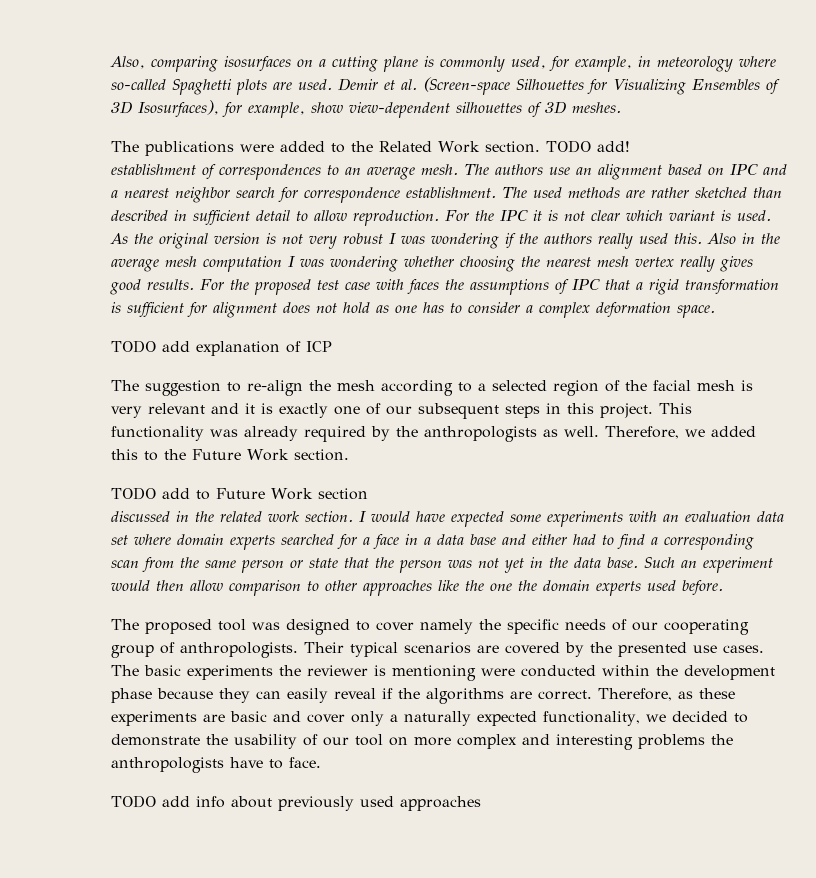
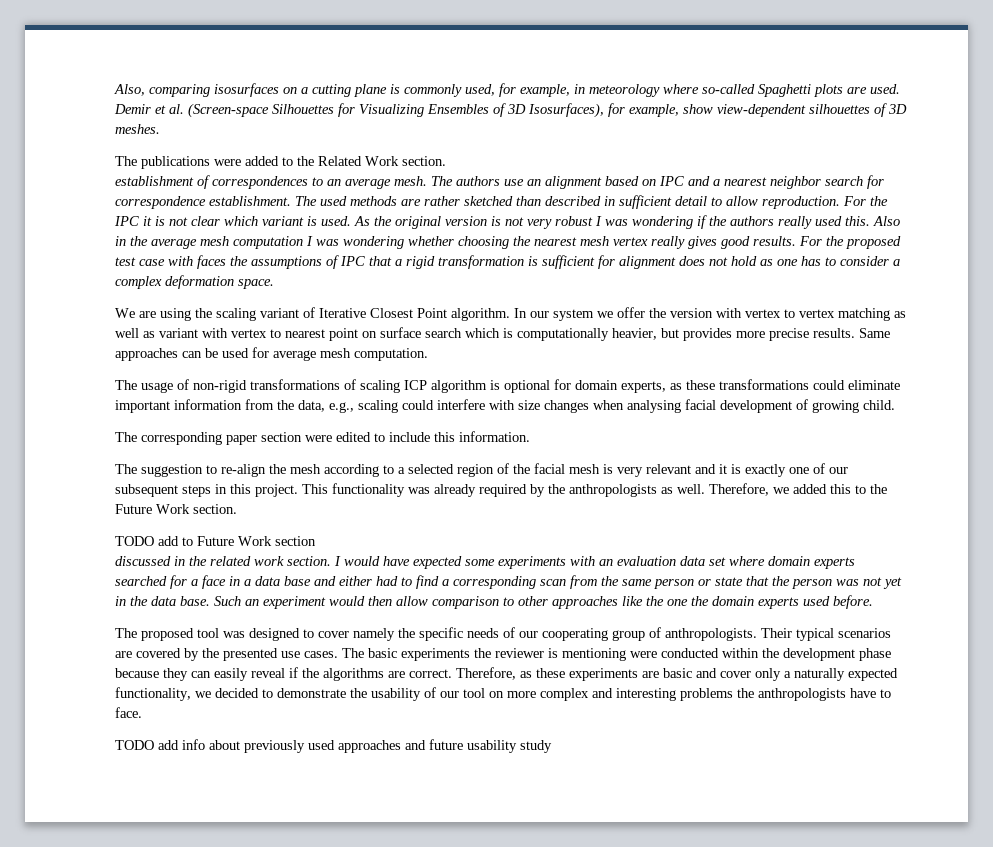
- TODO add!
- TODO add explanation of ICP
+ We are using the scaling variant of Iterative Closest Point algorithm. In our system we offer the version with vertex to vertex matching as well as variant with vertex to nearest point on surface search which is computationally heavier, but provides more precise results. Same approaches can be used for average mesh computation.
+ The usage of non-rigid transformations of scaling ICP algorithm is optional for domain experts, as these transformations could eliminate important information from the data, e.g., scaling could interfere with size changes when analysing facial development of growing child.
+ The corresponding paper section were edited to include this information.
- TODO add info about previously used approaches
+ TODO add info about previously used approaches and future usability study

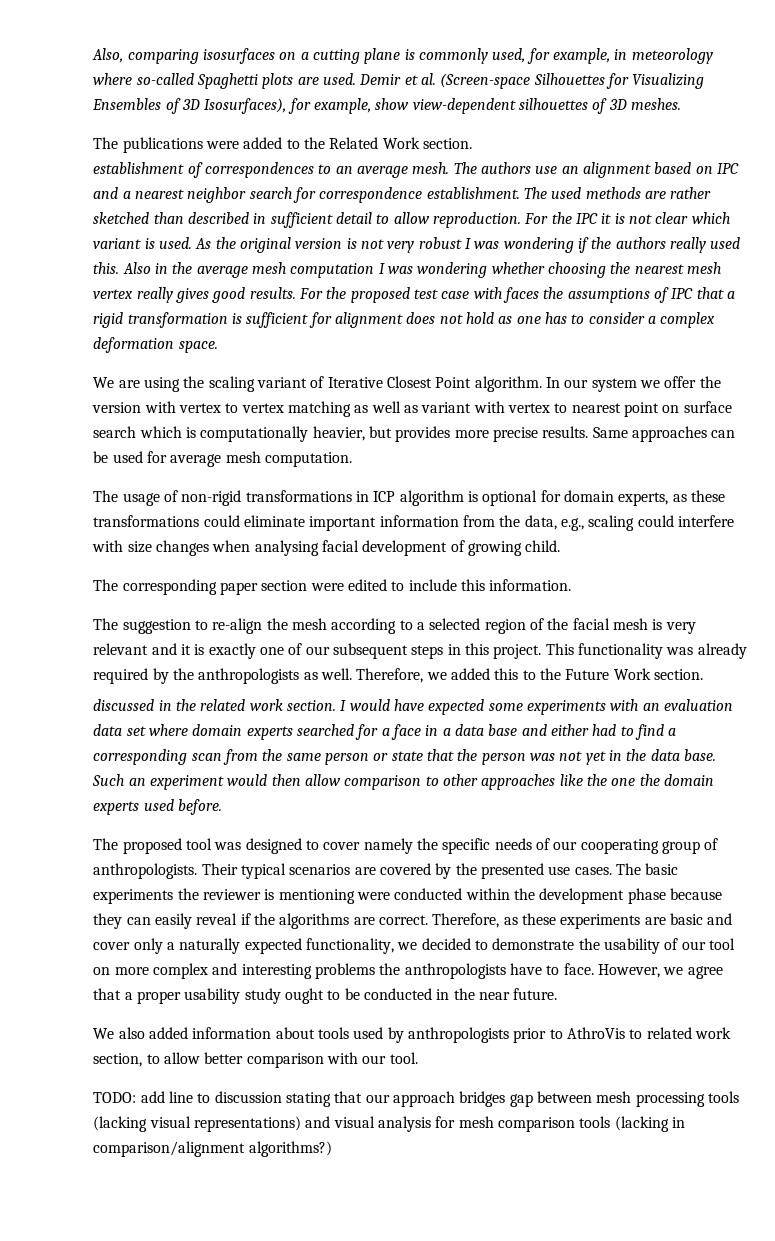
- The usage of non-rigid transformations of scaling ICP algorithm is optional for domain experts, as these transformations could eliminate important information from the data, e.g., scaling could interfere with size changes when analysing facial development of growing child.
+ The usage of non-rigid transformations in ICP algorithm is optional for domain experts, as these transformations could eliminate important information from the data, e.g., scaling could interfere with size changes when analysing facial development of growing child.
- TODO add to Future Work section
- Therefore, as these experiments are basic and cover only a naturally expected functionality, we decided to demonstrate the usability of our tool on more complex and interesting problems the anthropologists have to face.
- TODO add info about previously used approaches and future usability study
+ Therefore, as these experiments are basic and cover only a naturally expected functionality, we decided to demonstrate the usability of our tool on more complex and interesting problems the anthropologists have to face. However, we agree that a proper usability study ought to be conducted in the near future.
+ We also added information about tools used by anthropologists prior to AthroVis to related work section, to allow better comparison with our tool.
+ TODO: add line to discussion stating that our approach bridges gap between mesh processing tools (lacking visual representations) and visual analysis for mesh comparison tools (lacking in comparison/alignment algorithms?)

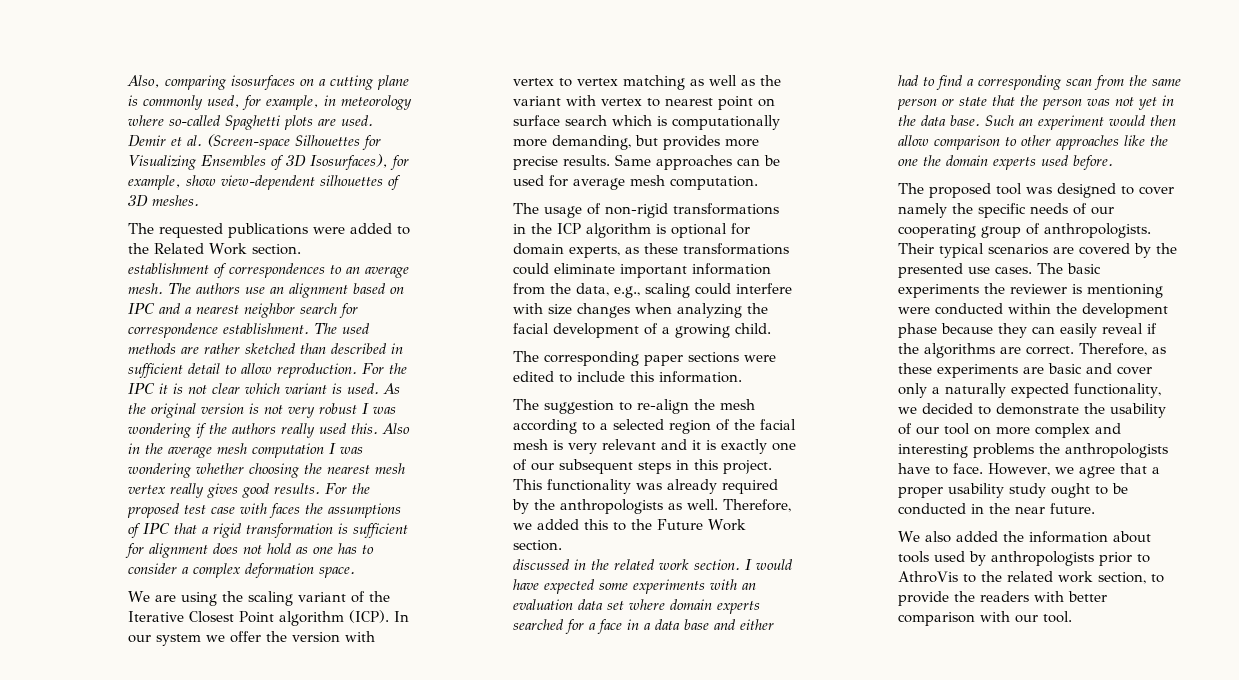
- The publications were added to the Related Work section.
+ The requested publications were added to the Related Work section.
- We are using the scaling variant of Iterative Closest Point algorithm.
+ We are using the scaling variant of the Iterative Closest Point algorithm (ICP).
- In our system we offer the version with vertex to vertex matching as well as variant with vertex to nearest point on surface search which is computationally heavier, but provides more precise results.
+ In our system we offer the version with vertex to vertex matching as well as the variant with vertex to nearest point on surface search which is computationally more demanding, but provides more precise results.
- The usage of non-rigid transformations in ICP algorithm is optional for domain experts, as these transformations could eliminate important information from the data, e.g., scaling could interfere with size changes when analysing facial development of growing child.
+ The usage of non-rigid transformations in the ICP algorithm is optional for domain experts, as these transformations could eliminate important information from the data, e.g., scaling could interfere with size changes when analyzing the facial development of a growing child.
- The corresponding paper section were edited to include this information.
+ The corresponding paper sections were edited to include this information.
- We also added information about tools used by anthropologists prior to AthroVis to related work section, to allow better comparison with our tool.
+ We also added the information about tools used by anthropologists prior to AthroVis to the related work section, to provide the readers with better comparison with our tool.
- TODO: add line to discussion stating that our approach bridges gap between mesh processing tools (lacking visual representations) and visual analysis for mesh comparison tools (lacking in comparison/alignment algorithms?)

